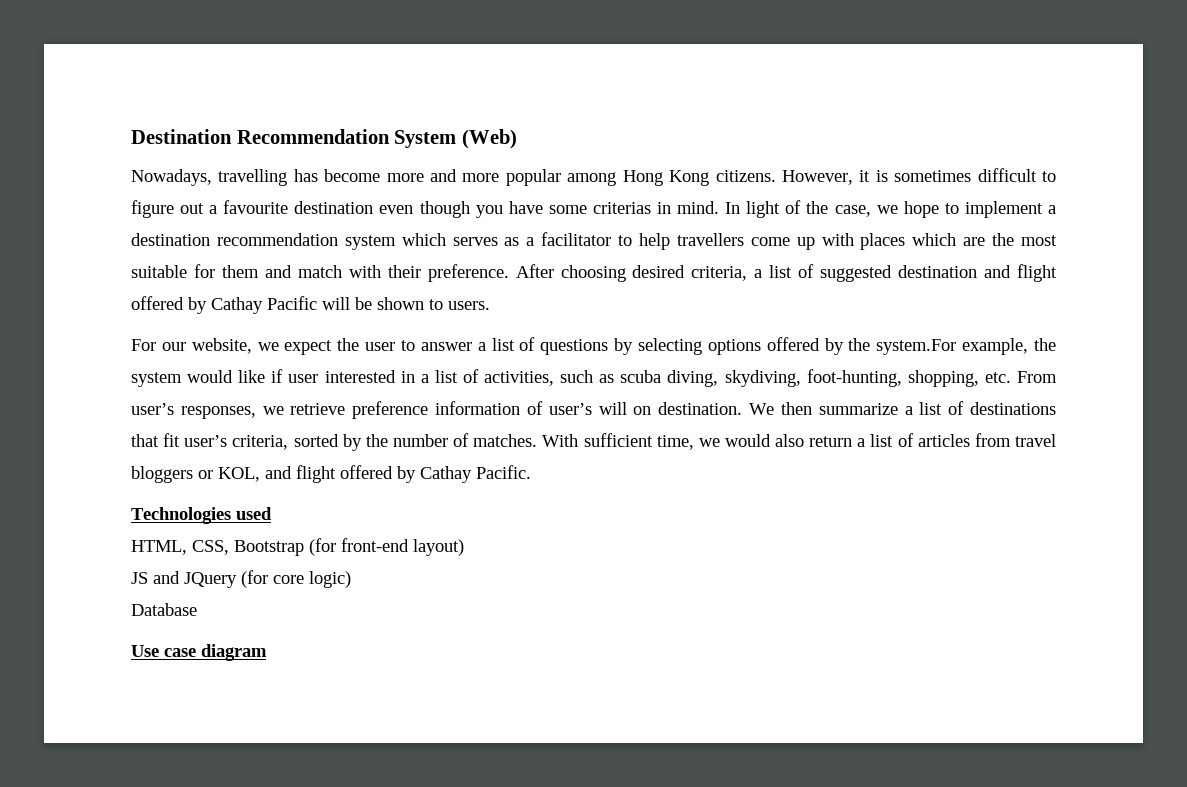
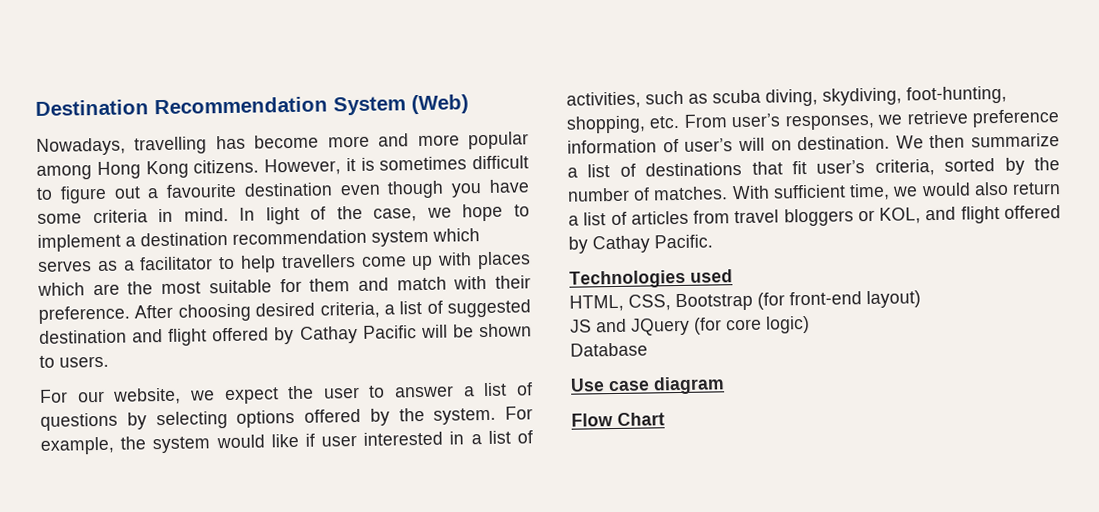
- However, it is sometimes difficult to figure out a favourite destination even though you have some criterias in mind.
+ However, it is sometimes difficult to figure out a favourite destination even though you have some criteria in mind.
- For our website, we expect the user to answer a list of questions by selecting options offered by the system.For example, the system would like if user interested in a list of activities, such as scuba diving, skydiving, foot-hunting, shopping, etc. From user’s responses, we retrieve preference information of user’s will on destination.
+ For our website, we expect the user to answer a list of questions by selecting options offered by the system. For example, the system would like if user interested in a list of activities, such as scuba diving, skydiving, foot-hunting, shopping, etc. From user’s responses, we retrieve preference information of user’s will on destination.
+ Flow Chart

